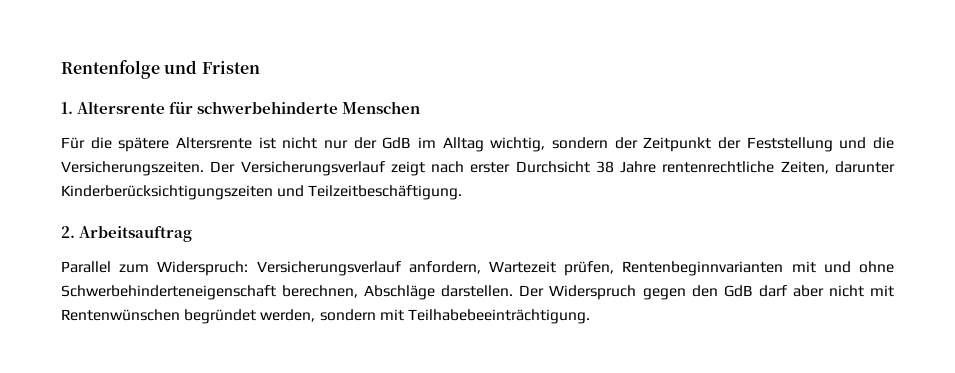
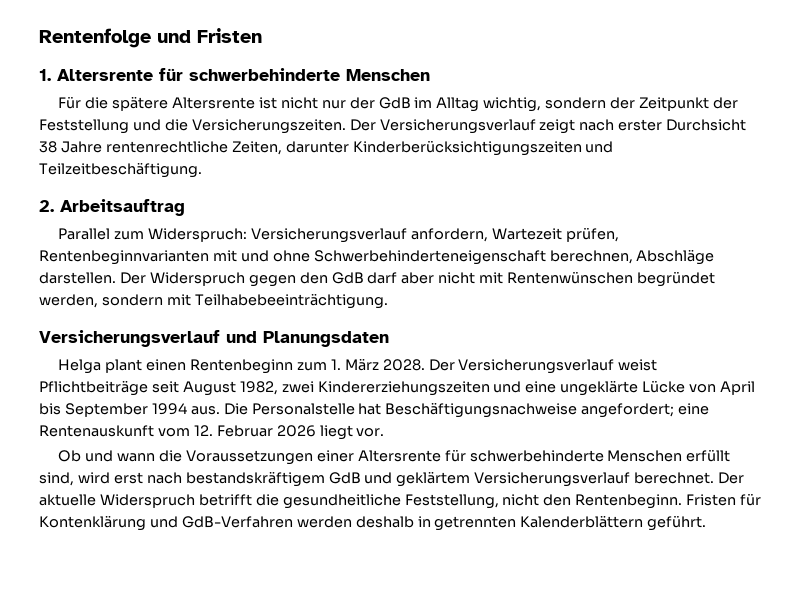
+ Versicherungsverlauf und Planungsdaten
+ Helga plant einen Rentenbeginn zum 1. März 2028. Der Versicherungsverlauf weist Pflichtbeiträge seit August 1982, zwei Kindererziehungszeiten und eine ungeklärte Lücke von April bis September 1994 aus. Die Personalstelle hat Beschäftigungsnachweise angefordert; eine Rentenauskunft vom 12. Februar 2026 liegt vor.
+ Ob und wann die Voraussetzungen einer Altersrente für schwerbehinderte Menschen erfüllt sind, wird erst nach bestandskräftigem GdB und geklärtem Versicherungsverlauf berechnet. Der aktuelle Widerspruch betrifft die gesundheitliche Feststellung, nicht den Rentenbeginn. Fristen für Kontenklärung und GdB-Verfahren werden deshalb in getrennten Kalenderblättern geführt.

